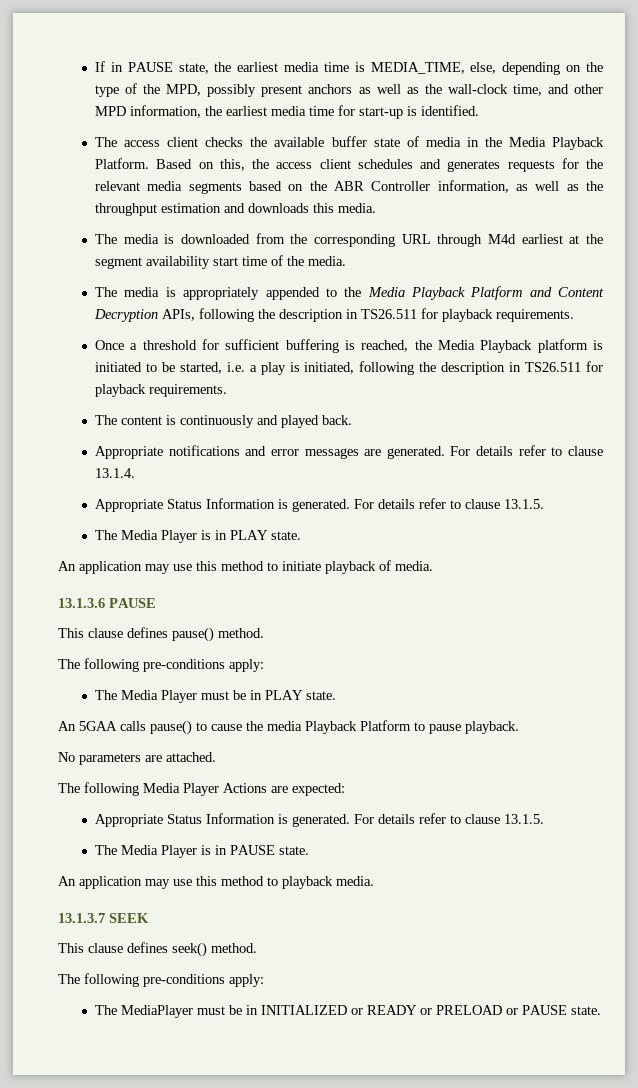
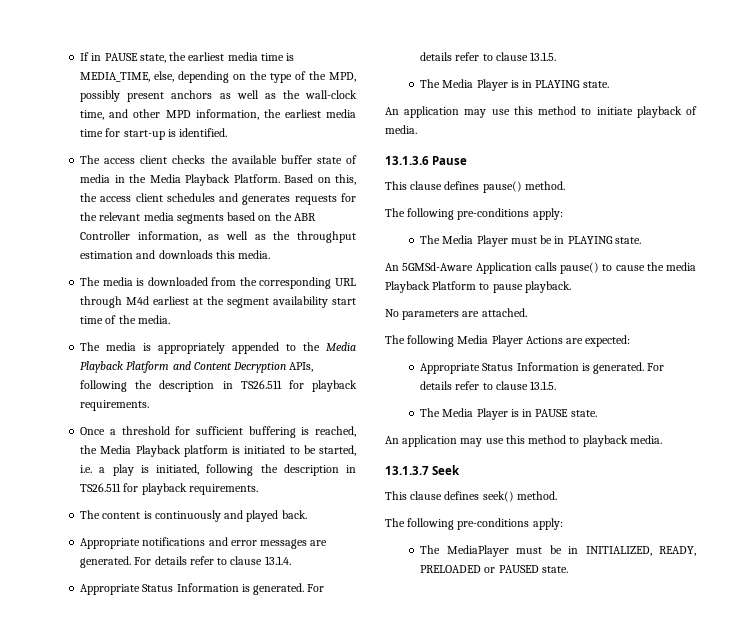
- The Media Player is in PLAY state.
+ The Media Player is in PLAYING state.
- 13.1.3.6 PAUSE
+ 13.1.3.6 Pause
- The Media Player must be in PLAY state.
- An 5GAA calls pause() to cause the media Playback Platform to pause playback.
+ The Media Player must be in PLAYING state.
+ An 5GMSd-Aware Application calls pause() to cause the media Playback Platform to pause playback.
- 13.1.3.7 SEEK
+ 13.1.3.7 Seek
- The MediaPlayer must be in INITIALIZED or READY or PRELOAD or PAUSE state.
+ The MediaPlayer must be in INITIALIZED, READY, PRELOADED or PAUSED state.

